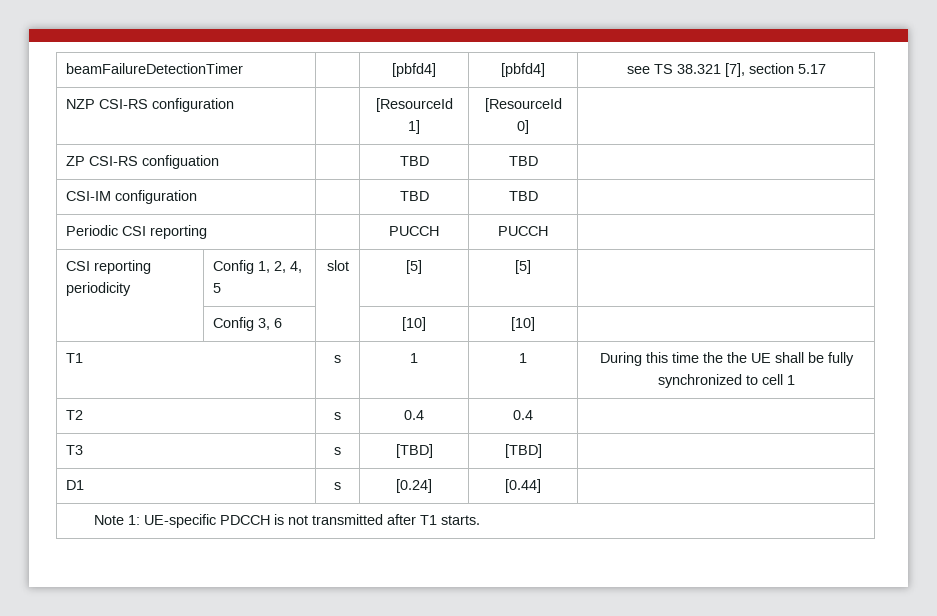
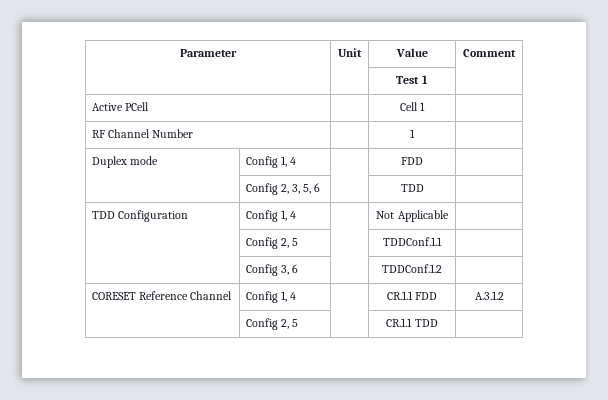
- beamFailureDetectionTimer | | [pbfd4] | [pbfd4] | see TS 38.321 [7], section 5.17
- NZP CSI-RS configuration | | [ResourceId 1] | [ResourceId 0] |
- ZP CSI-RS configuation | | TBD | TBD |
- CSI-IM configuration | | TBD | TBD |
- Periodic CSI reporting | | PUCCH | PUCCH |
- CSI reporting periodicity | Config 1, 2, 4, 5 | slot | [5] | [5] |
- | Config 3, 6 | | [10] | [10] |
- T1 | s | 1 | 1 | During this time the the UE shall be fully synchronized to cell 1
- T2 | s | 0.4 | 0.4 |
- T3 | s | [TBD] | [TBD] |
- D1 | s | [0.24] | [0.44] |
- Note 1: UE-specific PDCCH is not transmitted after T1 starts.
+ Parameter | Unit | Value | Comment
+ | | Test 1 |
+ Active PCell | | Cell 1 |
+ RF Channel Number | | 1 |
+ Duplex mode | Config 1, 4 | | FDD |
+ | Config 2, 3, 5, 6 | | TDD |
+ TDD Configuration | Config 1, 4 | | Not Applicable |
+ | Config 2, 5 | | TDDConf.1.1 |
+ | Config 3, 6 | | TDDConf.1.2 |
+ CORESET Reference Channel | Config 1, 4 | | CR.1.1 FDD | A.3.1.2
+ | Config 2, 5 | | CR.1.1 TDD |

